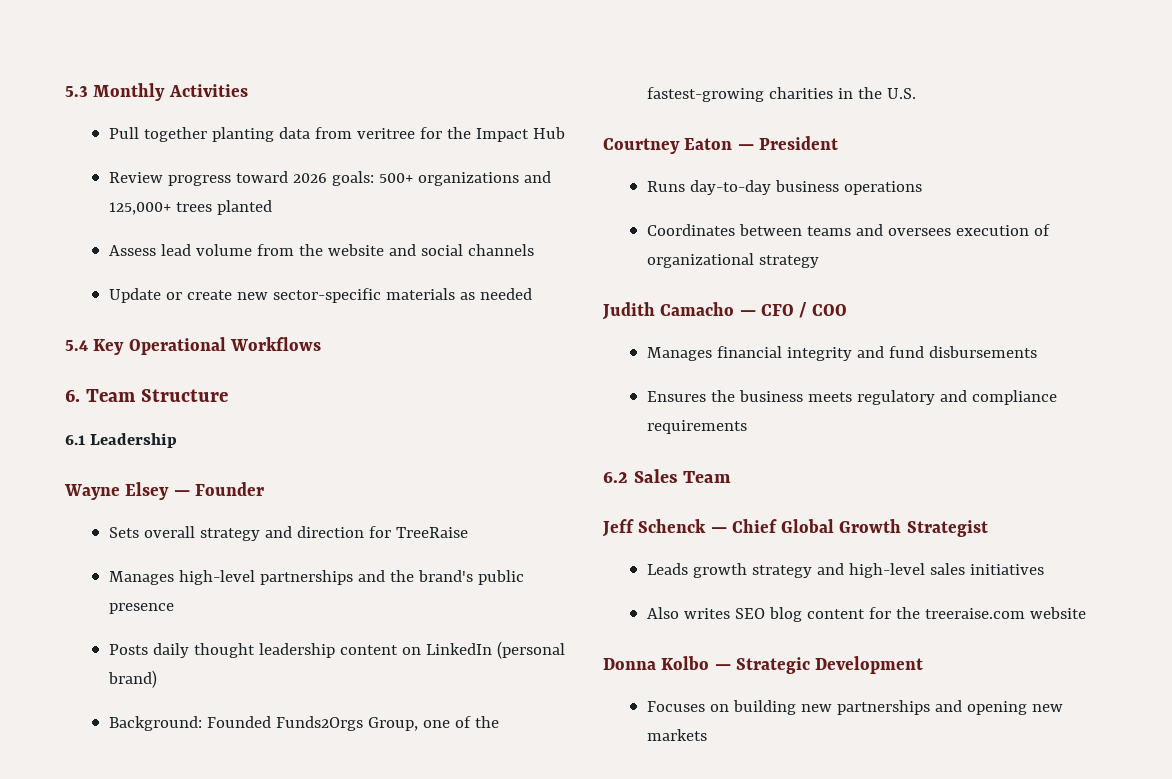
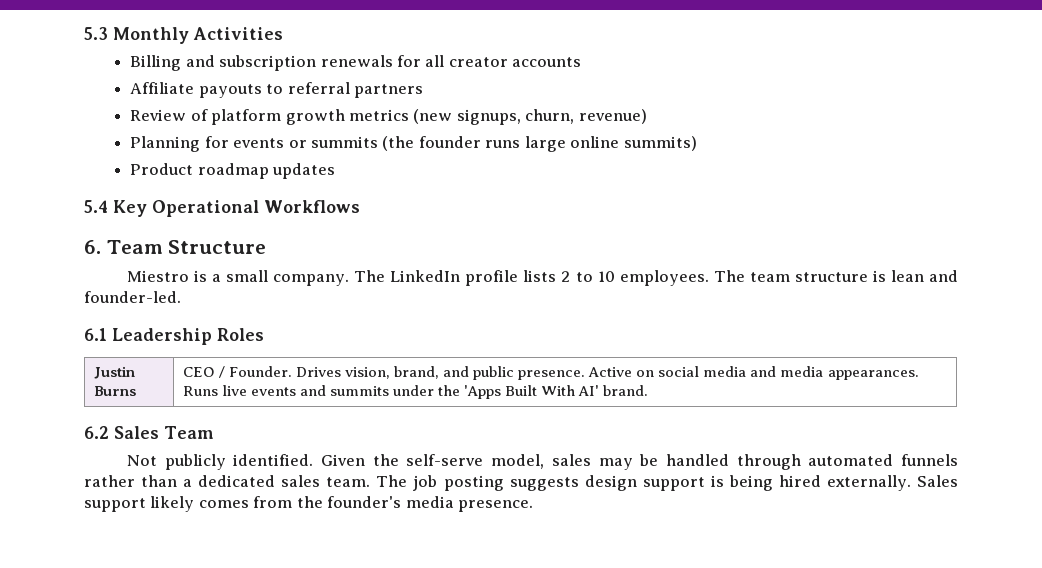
- Pull together planting data from veritree for the Impact Hub
- Review progress toward 2026 goals: 500+ organizations and 125,000+ trees planted
- Assess lead volume from the website and social channels
- Update or create new sector-specific materials as needed
+ Billing and subscription renewals for all creator accounts
+ Affiliate payouts to referral partners
+ Review of platform growth metrics (new signups, churn, revenue)
+ Planning for events or summits (the founder runs large online summits)
+ Product roadmap updates
- 6.1 Leadership
- Wayne Elsey — Founder
- Sets overall strategy and direction for TreeRaise
- Manages high-level partnerships and the brand's public presence
- Posts daily thought leadership content on LinkedIn (personal brand)
- Background: Founded Funds2Orgs Group, one of the fastest-growing charities in the U.S.
- Courtney Eaton — President
- Runs day-to-day business operations
- Coordinates between teams and oversees execution of organizational strategy
- Judith Camacho — CFO / COO
- Manages financial integrity and fund disbursements
- Ensures the business meets regulatory and compliance requirements
+ Miestro is a small company. The LinkedIn profile lists 2 to 10 employees. The team structure is lean and founder-led.
+ 6.1 Leadership Roles
+ Justin Burns | CEO / Founder. Drives vision, brand, and public presence. Active on social media and media appearances. Runs live events and summits under the 'Apps Built With AI' brand.
  6.2 Sales Team
- Jeff Schenck — Chief Global Growth Strategist
- Leads growth strategy and high-level sales initiatives
- Also writes SEO blog content for the treeraise.com website
- Donna Kolbo — Strategic Development
- Focuses on building new partnerships and opening new markets
+ Not publicly identified. Given the self-serve model, sales may be handled through automated funnels rather than a dedicated sales team. The job posting suggests design support is being hired externally. Sales support likely comes from the founder's media presence.

